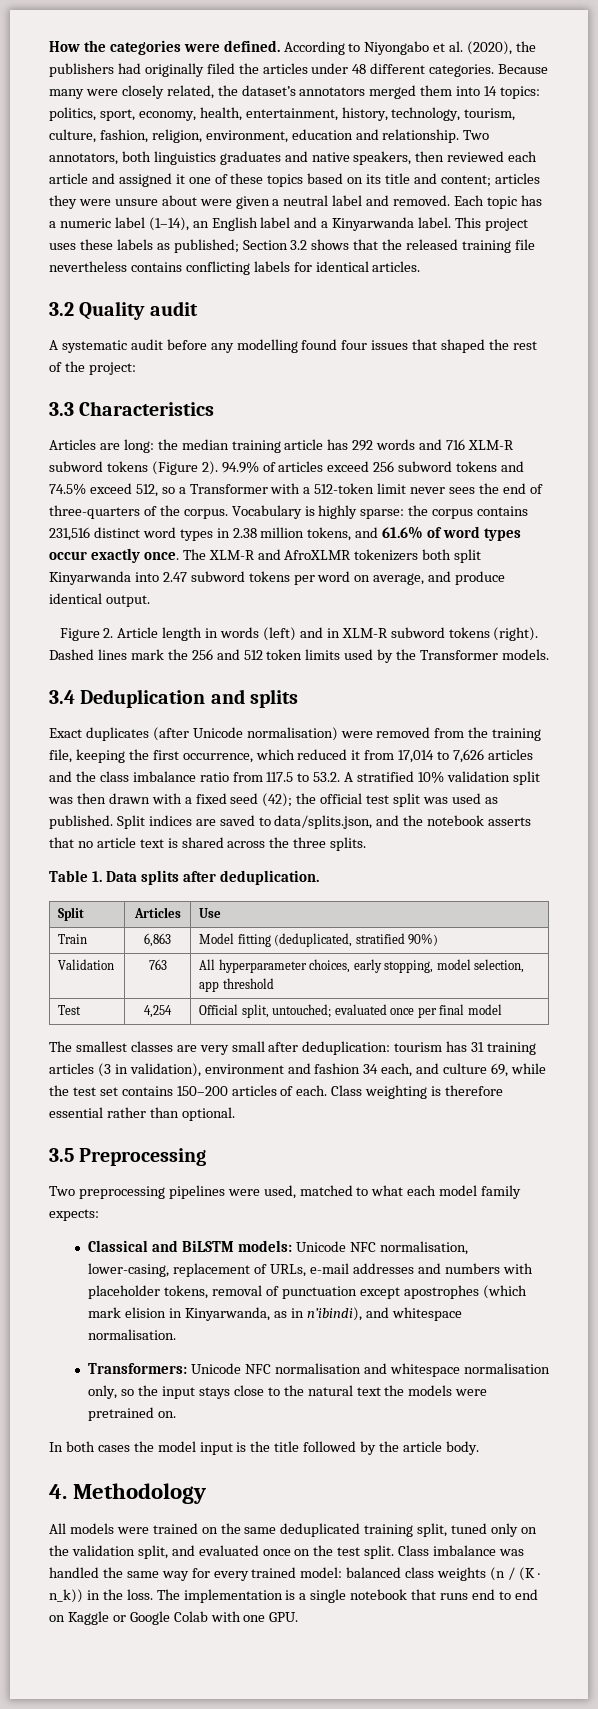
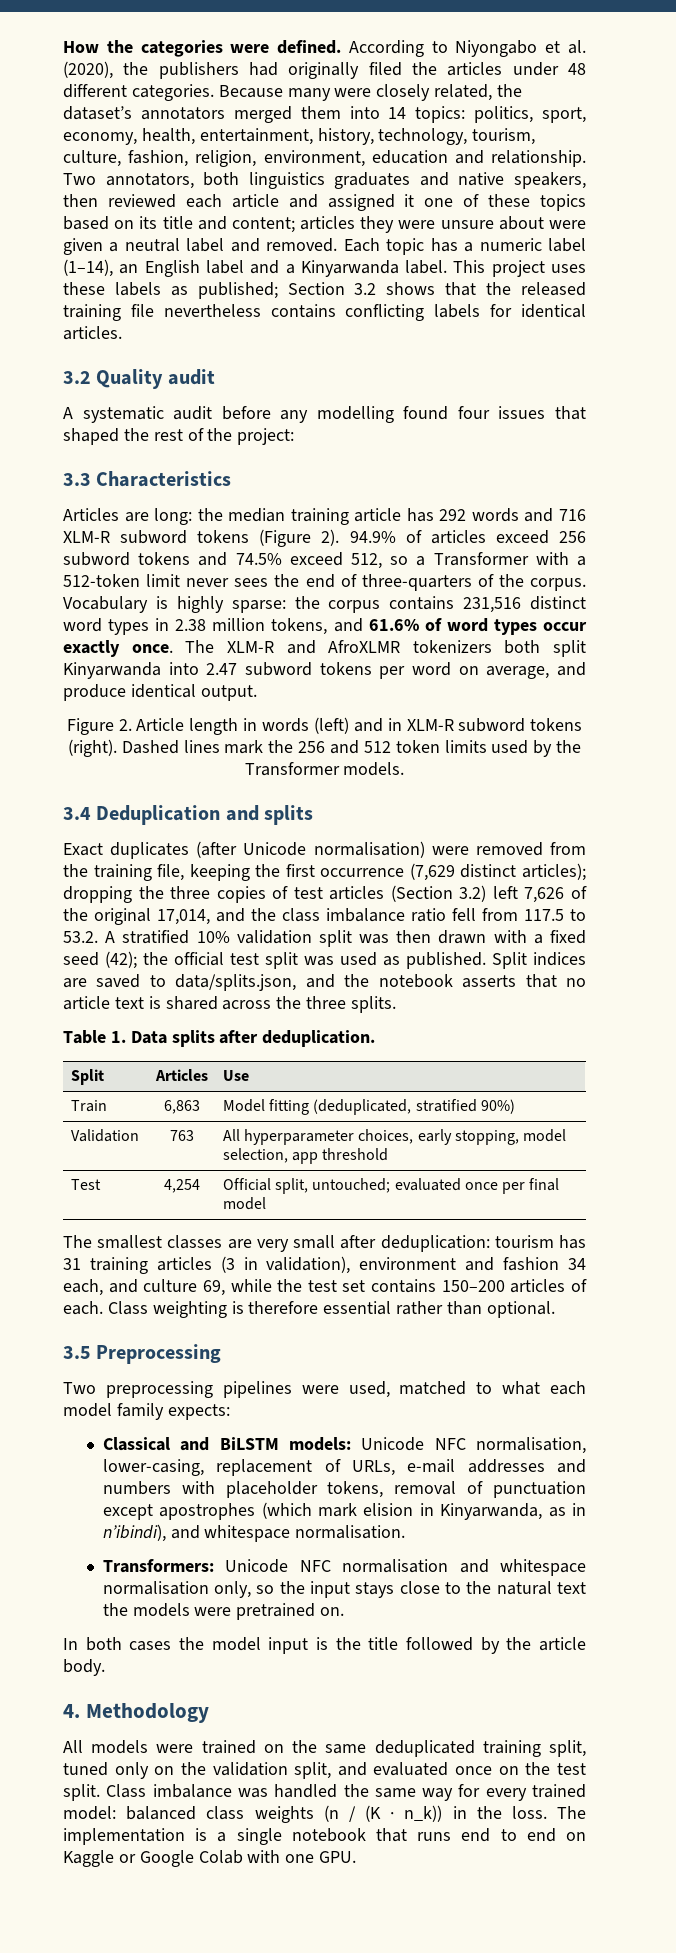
- Exact duplicates (after Unicode normalisation) were removed from the training file, keeping the first occurrence, which reduced it from 17,014 to 7,626 articles and the class imbalance ratio from 117.5 to 53.2. A stratified 10% validation split was then drawn with a fixed seed (42); the official test split was used as published.
+ Exact duplicates (after Unicode normalisation) were removed from the training file, keeping the first occurrence (7,629 distinct articles); dropping the three copies of test articles (Section 3.2) left 7,626 of the original 17,014, and the class imbalance ratio fell from 117.5 to 53.2. A stratified 10% validation split was then drawn with a fixed seed (42); the official test split was used as published.

